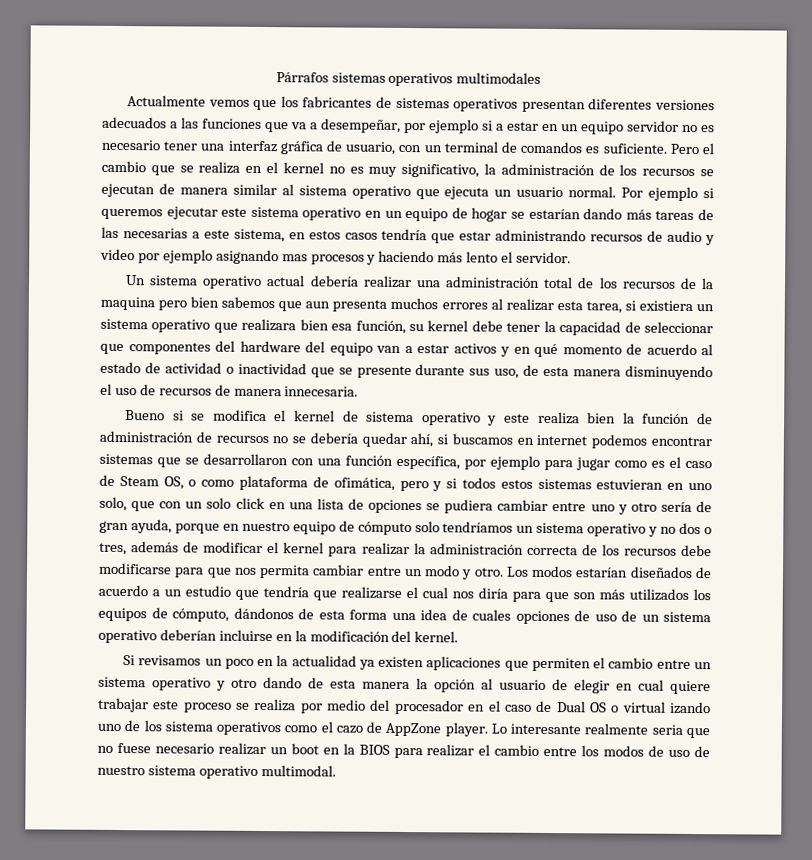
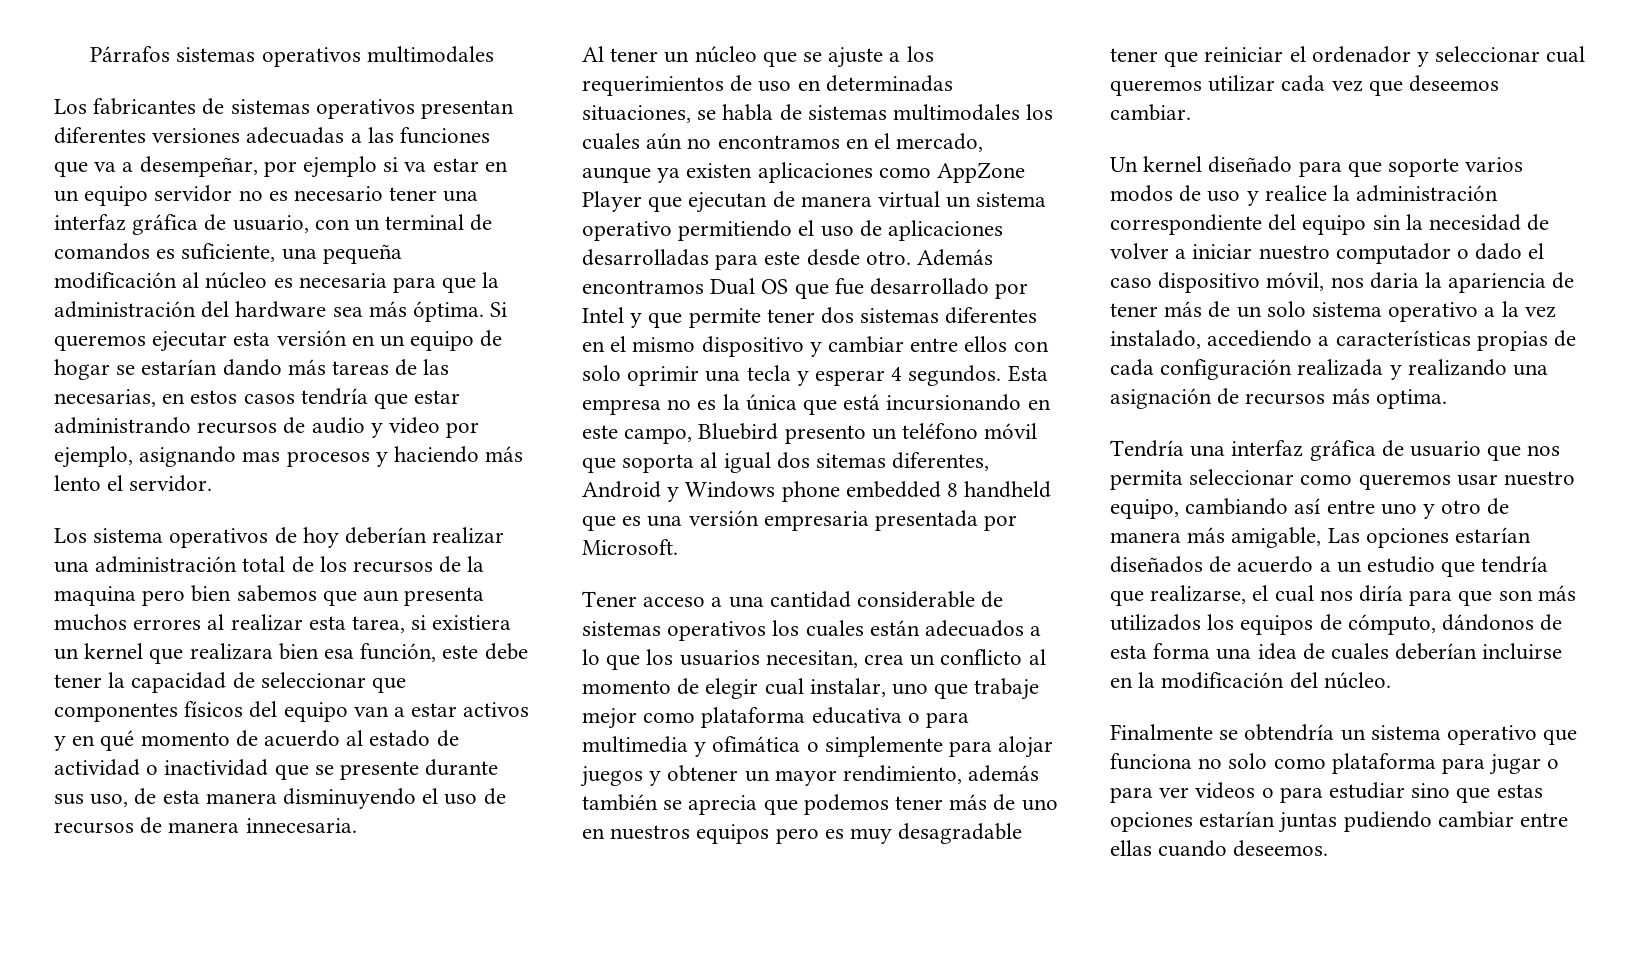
- Actualmente vemos que los fabricantes de sistemas operativos presentan diferentes versiones adecuados a las funciones que va a desempeñar, por ejemplo si a estar en un equipo servidor no es necesario tener una interfaz gráfica de usuario, con un terminal de comandos es suficiente. Pero el cambio que se realiza en el kernel no es muy significativo, la administración de los recursos se ejecutan de manera similar al sistema operativo que ejecuta un usuario normal. Por ejemplo si queremos ejecutar este sistema operativo en un equipo de hogar se estarían dando más tareas de las necesarias a este sistema, en estos casos tendría que estar administrando recursos de audio y video por ejemplo asignando mas procesos y haciendo más lento el servidor.
+ Los fabricantes de sistemas operativos presentan diferentes versiones adecuadas a las funciones que va a desempeñar, por ejemplo si va estar en un equipo servidor no es necesario tener una interfaz gráfica de usuario, con un terminal de comandos es suficiente, una pequeña modificación al núcleo es necesaria para que la administración del hardware sea más óptima. Si queremos ejecutar esta versión en un equipo de hogar se estarían dando más tareas de las necesarias, en estos casos tendría que estar administrando recursos de audio y video por ejemplo, asignando mas procesos y haciendo más lento el servidor.
- Un sistema operativo actual debería realizar una administración total de los recursos de la maquina pero bien sabemos que aun presenta muchos errores al realizar esta tarea, si existiera un sistema operativo que realizara bien esa función, su kernel debe tener la capacidad de seleccionar que componentes del hardware del equipo van a estar activos y en qué momento de acuerdo al estado de actividad o inactividad que se presente durante sus uso, de esta manera disminuyendo el uso de recursos de manera innecesaria.
+ Los sistema operativos de hoy deberían realizar una administración total de los recursos de la maquina pero bien sabemos que aun presenta muchos errores al realizar esta tarea, si existiera un kernel que realizara bien esa función, este debe tener la capacidad de seleccionar que componentes físicos del equipo van a estar activos y en qué momento de acuerdo al estado de actividad o inactividad que se presente durante sus uso, de esta manera disminuyendo el uso de recursos de manera innecesaria.
- Bueno si se modifica el kernel de sistema operativo y este realiza bien la función de administración de recursos no se debería quedar ahí, si buscamos en internet podemos encontrar sistemas que se desarrollaron con una función específica, por ejemplo para jugar como es el caso de Steam OS, o como plataforma de ofimática, pero y si todos estos sistemas estuvieran en uno solo, que con un solo click en una lista de opciones se pudiera cambiar entre uno y otro sería de gran ayuda, porque en nuestro equipo de cómputo solo tendríamos un sistema operativo y no dos o tres, además de modificar el kernel para realizar la administración correcta de los recursos debe modificarse para que nos permita cambiar entre un modo y otro. Los modos estarían diseñados de acuerdo a un estudio que tendría que realizarse el cual nos diría para que son más utilizados los equipos de cómputo, dándonos de esta forma una idea de cuales opciones de uso de un sistema operativo deberían incluirse en la modificación del kernel.
- Si revisamos un poco en la actualidad ya existen aplicaciones que permiten el cambio entre un sistema operativo y otro dando de esta manera la opción al usuario de elegir en cual quiere trabajar este proceso se realiza por medio del procesador en el caso de Dual OS o virtual izando uno de los sistema operativos como el cazo de AppZone player. Lo interesante realmente seria que no fuese necesario realizar un boot en la BIOS para realizar el cambio entre los modos de uso de nuestro sistema operativo multimodal.
+ Al tener un núcleo que se ajuste a los requerimientos de uso en determinadas situaciones, se habla de sistemas multimodales los cuales aún no encontramos en el mercado, aunque ya existen aplicaciones como AppZone Player que ejecutan de manera virtual un sistema operativo permitiendo el uso de aplicaciones desarrolladas para este desde otro. Además encontramos Dual OS que fue desarrollado por Intel y que permite tener dos sistemas diferentes en el mismo dispositivo y cambiar entre ellos con solo oprimir una tecla y esperar 4 segundos. Esta empresa no es la única que está incursionando en este campo, Bluebird presento un teléfono móvil que soporta al igual dos sitemas diferentes, Android y Windows phone embedded 8 handheld que es una versión empresaria presentada por Microsoft.
+ Tener acceso a una cantidad considerable de sistemas operativos los cuales están adecuados a lo que los usuarios necesitan, crea un conflicto al momento de elegir cual instalar, uno que trabaje mejor como plataforma educativa o para multimedia y ofimática o simplemente para alojar juegos y obtener un mayor rendimiento, además también se aprecia que podemos tener más de uno en nuestros equipos pero es muy desagradable tener que reiniciar el ordenador y seleccionar cual queremos utilizar cada vez que deseemos cambiar.
+ Un kernel diseñado para que soporte varios modos de uso y realice la administración correspondiente del equipo sin la necesidad de volver a iniciar nuestro computador o dado el caso dispositivo móvil, nos daria la apariencia de tener más de un solo sistema operativo a la vez instalado, accediendo a características propias de cada configuración realizada y realizando una asignación de recursos más optima.
+ Tendría una interfaz gráfica de usuario que nos permita seleccionar como queremos usar nuestro equipo, cambiando así entre uno y otro de manera más amigable, Las opciones estarían diseñados de acuerdo a un estudio que tendría que realizarse, el cual nos diría para que son más utilizados los equipos de cómputo, dándonos de esta forma una idea de cuales deberían incluirse en la modificación del núcleo.
+ Finalmente se obtendría un sistema operativo que funciona no solo como plataforma para jugar o para ver videos o para estudiar sino que estas opciones estarían juntas pudiendo cambiar entre ellas cuando deseemos.

